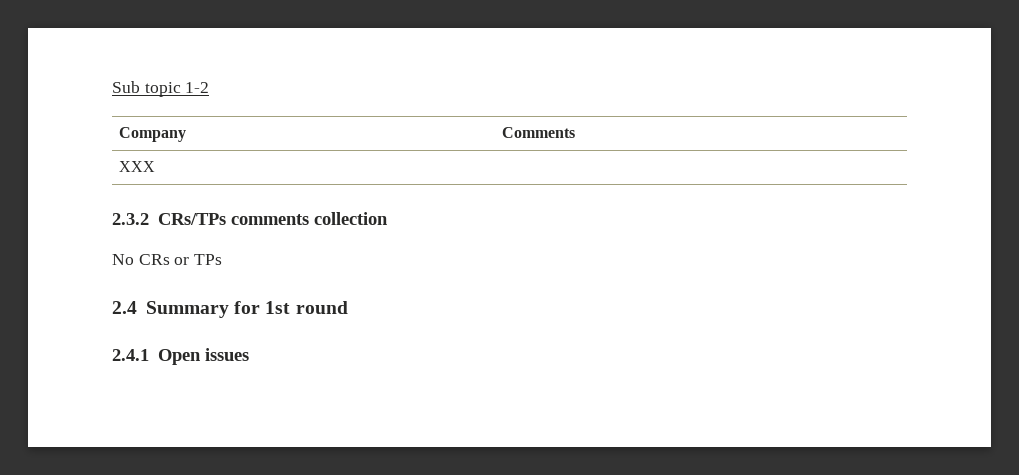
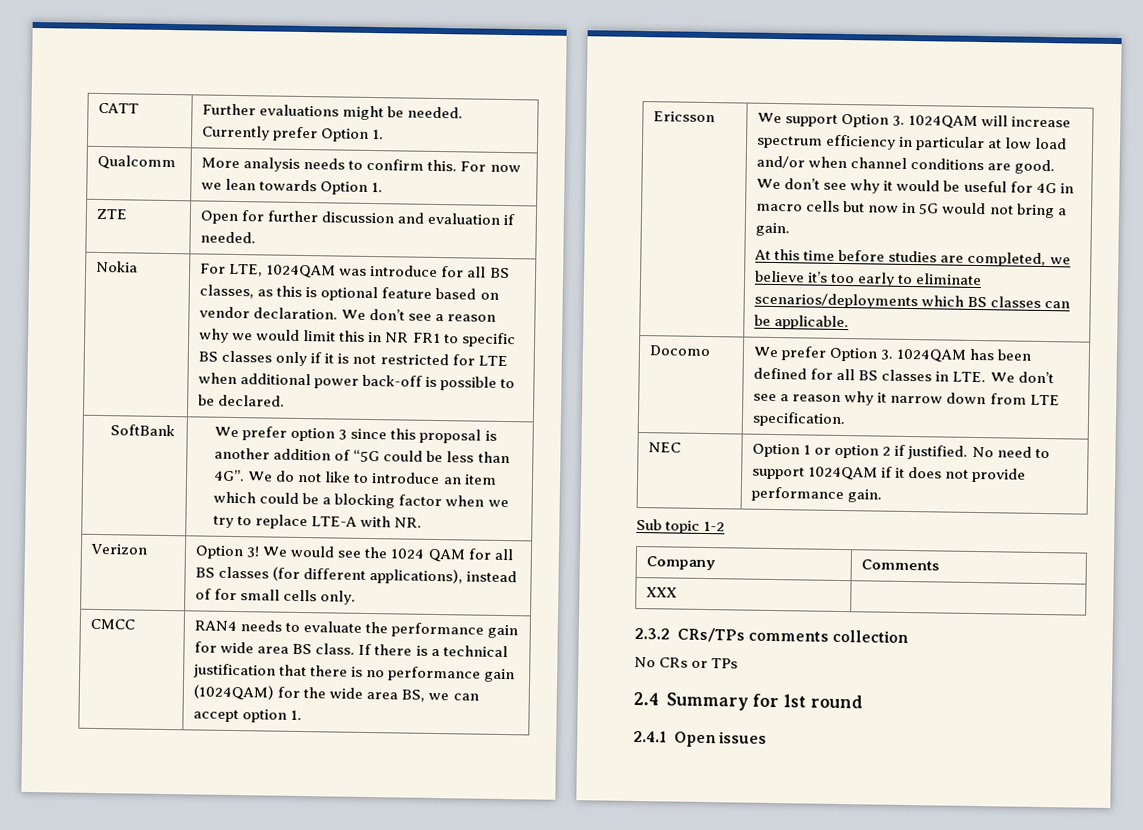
+ CATT | Further evaluations might be needed. Currently prefer Option 1.
+ Qualcomm | More analysis needs to confirm this. For now we lean towards Option 1.
+ ZTE | Open for further discussion and evaluation if needed.
+ Nokia | For LTE, 1024QAM was introduce for all BS classes, as this is optional feature based on vendor declaration. We don’t see a reason why we would limit this in NR FR1 to specific BS classes only if it is not restricted for LTE when additional power back-off is possible to be declared.
+ SoftBank | We prefer option 3 since this proposal is another addition of “5G could be less than 4G”. We do not like to introduce an item which could be a blocking factor when we try to replace LTE-A with NR.
+ Verizon | Option 3! We would see the 1024 QAM for all BS classes (for different applications), instead of for small cells only.
+ CMCC | RAN4 needs to evaluate the performance gain for wide area BS class. If there is a technical justification that there is no performance gain (1024QAM) for the wide area BS, we can accept option 1.
+ Ericsson | We support Option 3. 1024QAM will increase spectrum efficiency in particular at low load and/or when channel conditions are good. We don’t see why it would be useful for 4G in macro cells but now in 5G would not bring a gain.
+ At this time before studies are completed, we believe it’s too early to eliminate scenarios/deployments which BS classes can be applicable.
+ Docomo | We prefer Option 3. 1024QAM has been defined for all BS classes in LTE. We don’t see a reason why it narrow down from LTE specification.
+ NEC | Option 1 or option 2 if justified. No need to support 1024QAM if it does not provide performance gain.

